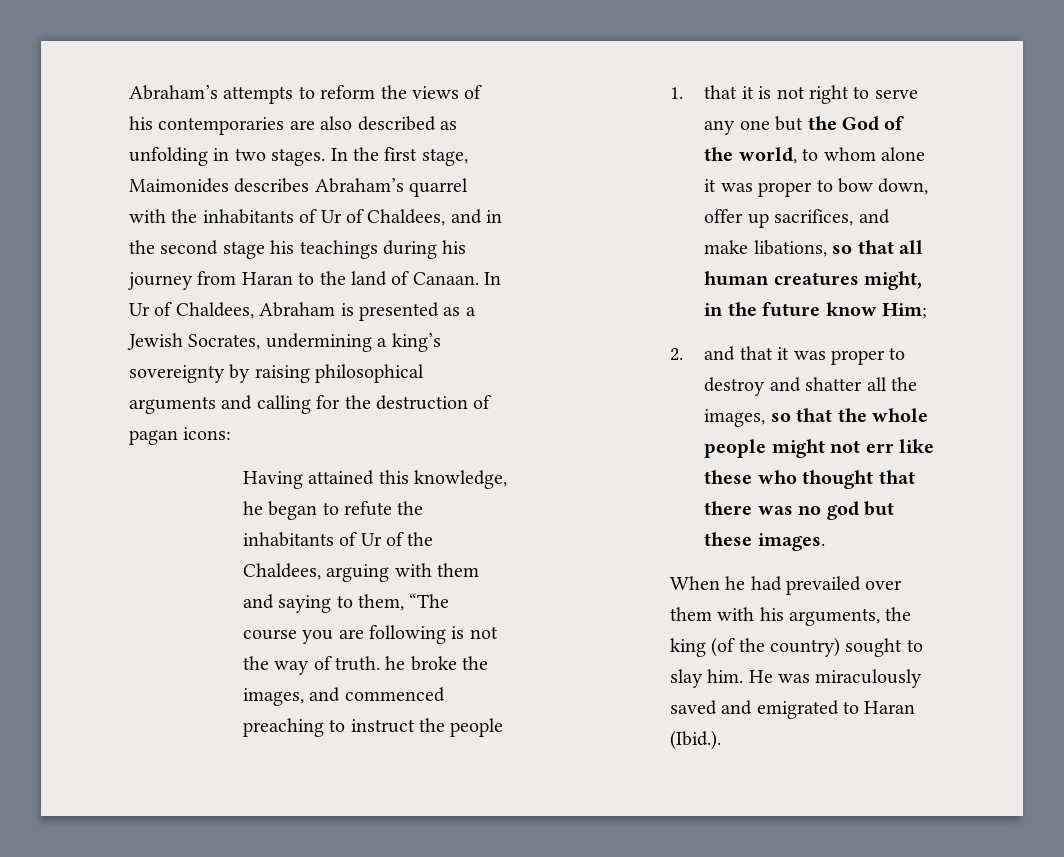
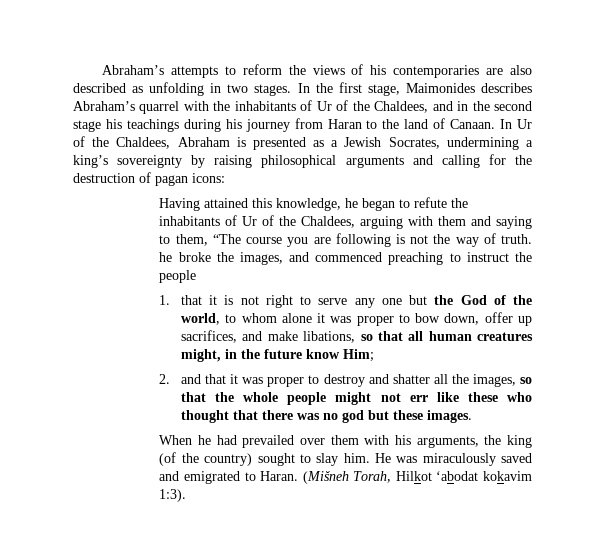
- In the first stage, Maimonides describes Abraham’s quarrel with the inhabitants of Ur of Chaldees, and in the second stage his teachings during his journey from Haran to the land of Canaan.
+ In the first stage, Maimonides describes Abraham’s quarrel with the inhabitants of Ur of the Chaldees, and in the second stage his teachings during his journey from Haran to the land of Canaan.
- In Ur of Chaldees, Abraham is presented as a Jewish Socrates, undermining a king’s sovereignty by raising philosophical arguments and calling for the destruction of pagan icons:
+ In Ur of the Chaldees, Abraham is presented as a Jewish Socrates, undermining a king’s sovereignty by raising philosophical arguments and calling for the destruction of pagan icons:
- He was miraculously saved and emigrated to Haran (Ibid.).
+ He was miraculously saved and emigrated to Haran. (Mišneh Torah, Hilkot ‘abodat kokavim 1:3).

